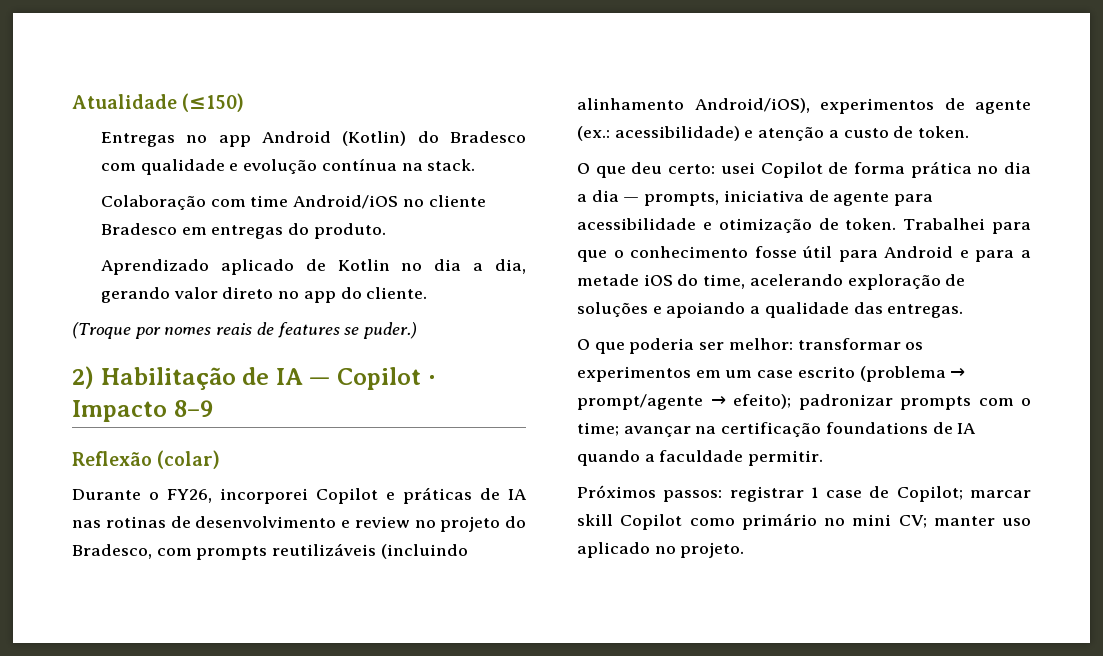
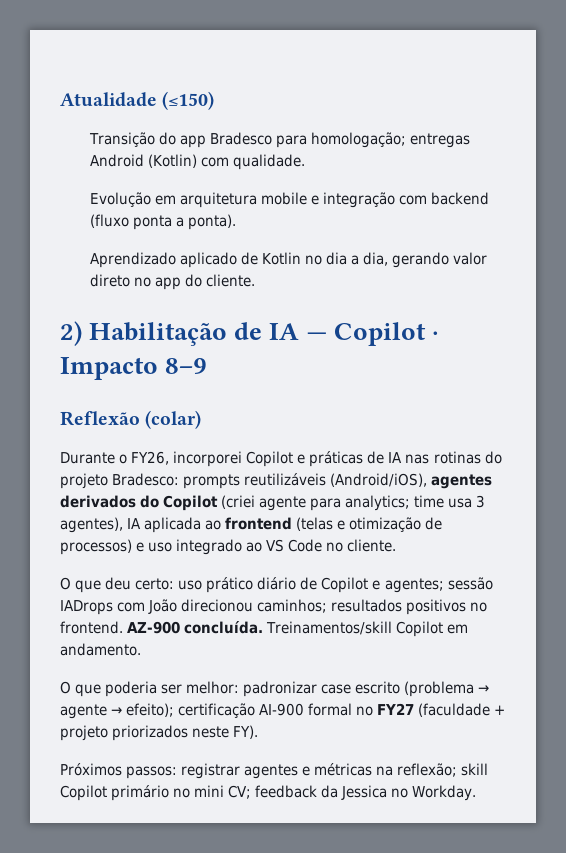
- Entregas no app Android (Kotlin) do Bradesco com qualidade e evolução contínua na stack.
- Colaboração com time Android/iOS no cliente Bradesco em entregas do produto.
+ Transição do app Bradesco para homologação; entregas Android (Kotlin) com qualidade.
+ Evolução em arquitetura mobile e integração com backend (fluxo ponta a ponta).
- (Troque por nomes reais de features se puder.)
- Durante o FY26, incorporei Copilot e práticas de IA nas rotinas de desenvolvimento e review no projeto do Bradesco, com prompts reutilizáveis (incluindo alinhamento Android/iOS), experimentos de agente (ex.: acessibilidade) e atenção a custo de token.
- O que deu certo: usei Copilot de forma prática no dia a dia — prompts, iniciativa de agente para acessibilidade e otimização de token. Trabalhei para que o conhecimento fosse útil para Android e para a metade iOS do time, acelerando exploração de soluções e apoiando a qualidade das entregas.
+ Durante o FY26, incorporei Copilot e práticas de IA nas rotinas do projeto Bradesco: prompts reutilizáveis (Android/iOS), agentes derivados do Copilot (criei agente para analytics; time usa 3 agentes), IA aplicada ao frontend (telas e otimização de processos) e uso integrado ao VS Code no cliente.
+ O que deu certo: uso prático diário de Copilot e agentes; sessão IADrops com João direcionou caminhos; resultados positivos no frontend. AZ-900 concluída. Treinamentos/skill Copilot em andamento.
- O que poderia ser melhor: transformar os experimentos em um case escrito (problema → prompt/agente → efeito); padronizar prompts com o time; avançar na certificação foundations de IA quando a faculdade permitir.
- Próximos passos: registrar 1 case de Copilot; marcar skill Copilot como primário no mini CV; manter uso aplicado no projeto.
+ O que poderia ser melhor: padronizar case escrito (problema → agente → efeito); certificação AI-900 formal no FY27 (faculdade + projeto priorizados neste FY).
+ Próximos passos: registrar agentes e métricas na reflexão; skill Copilot primário no mini CV; feedback da Jessica no Workday.

